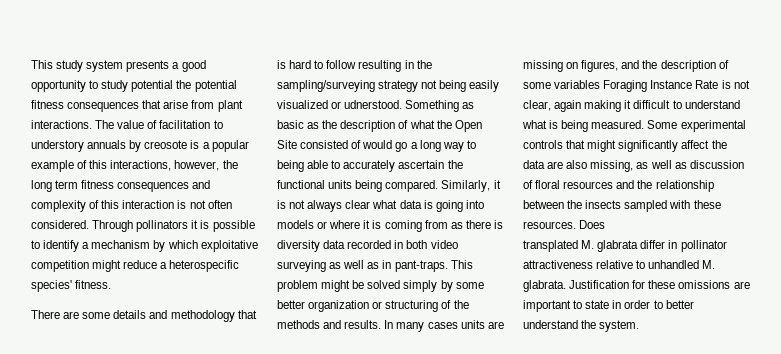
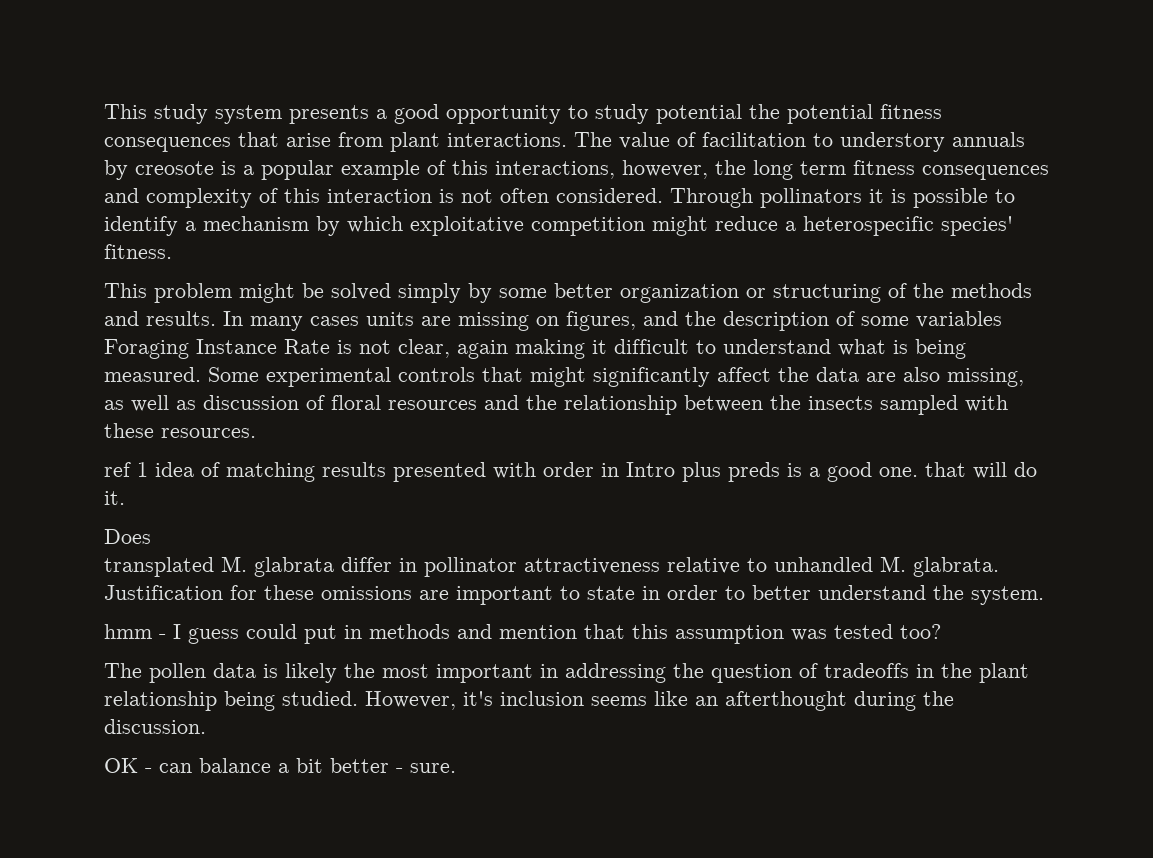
- There are some details and methodology that is hard to follow resulting in the sampling/surveying strategy not being easily visualized or udnerstood. Something as basic as the description of what the Open Site consisted of would go a long way to being able to accurately ascertain the functional units being compared. Similarly, it is not always clear what data is going into models or where it is coming from as there is diversity data recorded in both video surveying as well as in pant-traps.
- Some experimental controls that might significantly affect the data are also missing, as well as discussion of floral resources and the relationship between the insects sampled with these resources. Does
+ Some experimental controls that might significantly affect the data are also missing, as well as discussion of floral resources and the relationship between the insects sampled with these resources.
+ ref 1 idea of matching results presented with order in Intro plus preds is a good one. that will do it.
+ Does
+ hmm - I guess could put in methods and mention that this assumption was tested too?
+ The pollen data is likely the most important in addressing the question of tradeoffs in the plant relationship being studied. However, it's inclusion seems like an afterthought during the discussion.
+ OK - can balance a bit better - sure.

